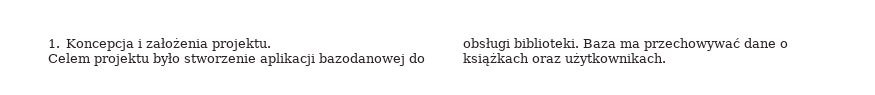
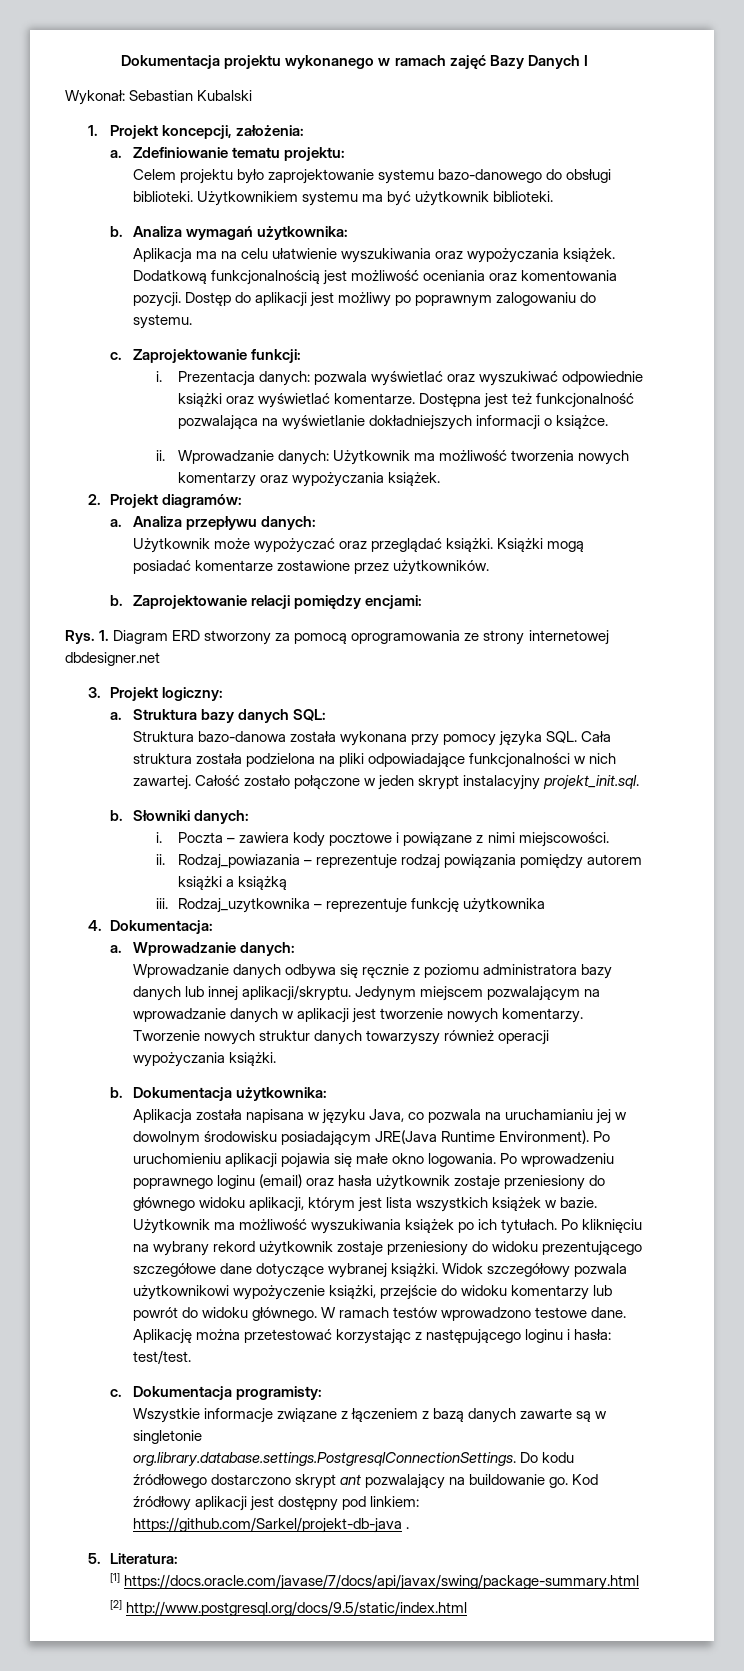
- 1. Koncepcja i założenia projektu.
- Celem projektu było stworzenie aplikacji bazodanowej do obsługi biblioteki. Baza ma przechowywać dane o książkach oraz użytkownikach.
+ Dokumentacja projektu wykonanego w ramach zajęć Bazy Danych I
+ Wykonał: Sebastian Kubalski
+ 1. Projekt koncepcji, założenia:
+ a. Zdefiniowanie tematu projektu:
+ Celem projektu było zaprojektowanie systemu bazo-danowego do obsługi biblioteki. Użytkownikiem systemu ma być użytkownik biblioteki.
+ b. Analiza wymagań użytkownika:
+ Aplikacja ma na celu ułatwienie wyszukiwania oraz wypożyczania książek. Dodatkową funkcjonalnością jest możliwość oceniania oraz komentowania pozycji. Dostęp do aplikacji jest możliwy po poprawnym zalogowaniu do systemu.
+ c. Zaprojektowanie funkcji:
+ i. Prezentacja danych: pozwala wyświetlać oraz wyszukiwać odpowiednie książki oraz wyświetlać komentarze. Dostępna jest też funkcjonalność pozwalająca na wyświetlanie dokładniejszych informacji o książce.
+ ii. Wprowadzanie danych: Użytkownik ma możliwość tworzenia nowych komentarzy oraz wypożyczania książek.
+ 2. Projekt diagramów:
+ a. Analiza przepływu danych:
+ Użytkownik może wypożyczać oraz przeglądać książki. Książki mogą posiadać komentarze zostawione przez użytkowników.
+ b. Zaprojektowanie relacji pomiędzy encjami:
+ Rys. 1. Diagram ERD stworzony za pomocą oprogramowania ze strony internetowej dbdesigner.net
+ 3. Projekt logiczny:
+ a. Struktura bazy danych SQL:
+ Struktura bazo-danowa została wykonana przy pomocy języka SQL. Cała struktura została podzielona na pliki odpowiadające funkcjonalności w nich zawartej. Całość zostało połączone w jeden skrypt instalacyjny projekt_init.sql.
+ b. Słowniki danych:
+ i. Poczta – zawiera kody pocztowe i powiązane z nimi miejscowości.
+ ii. Rodzaj_powiazania – reprezentuje rodzaj powiązania pomiędzy autorem książki a książką
+ iii. Rodzaj_uzytkownika – reprezentuje funkcję użytkownika
+ 4. Dokumentacja:
+ a. Wprowadzanie danych:
+ Wprowadzanie danych odbywa się ręcznie z poziomu administratora bazy danych lub innej aplikacji/skryptu. Jedynym miejscem pozwalającym na wprowadzanie danych w aplikacji jest tworzenie nowych komentarzy. Tworzenie nowych struktur danych towarzyszy również operacji wypożyczania książki.
+ b. Dokumentacja użytkownika:
+ Aplikacja została napisana w języku Java, co pozwala na uruchamianiu jej w dowolnym środowisku posiadającym JRE(Java Runtime Environment). Po uruchomieniu aplikacji pojawia się małe okno logowania. Po wprowadzeniu poprawnego loginu (email) oraz hasła użytkownik zostaje przeniesiony do głównego widoku aplikacji, którym jest lista wszystkich książek w bazie. Użytkownik ma możliwość wyszukiwania książek po ich tytułach. Po kliknięciu na wybrany rekord użytkownik zostaje przeniesiony do widoku prezentującego szczegółowe dane dotyczące wybranej książki. Widok szczegółowy pozwala użytkownikowi wypożyczenie książki, przejście do widoku komentarzy lub powrót do widoku głównego. W ramach testów wprowadzono testowe dane. Aplikację można przetestować korzystając z następującego loginu i hasła: test/test.
+ c. Dokumentacja programisty:
+ Wszystkie informacje związane z łączeniem z bazą danych zawarte są w singletonie
+ org.library.database.settings.PostgresqlConnectionSettings. Do kodu źródłowego dostarczono skrypt ant pozwalający na buildowanie go. Kod źródłowy aplikacji jest dostępny pod linkiem: https://github.com/Sarkel/projekt-db-java .
+ 5. Literatura:
+ [1] https://docs.oracle.com/javase/7/docs/api/javax/swing/package-summary.html
+ [2] http://www.postgresql.org/docs/9.5/static/index.html

